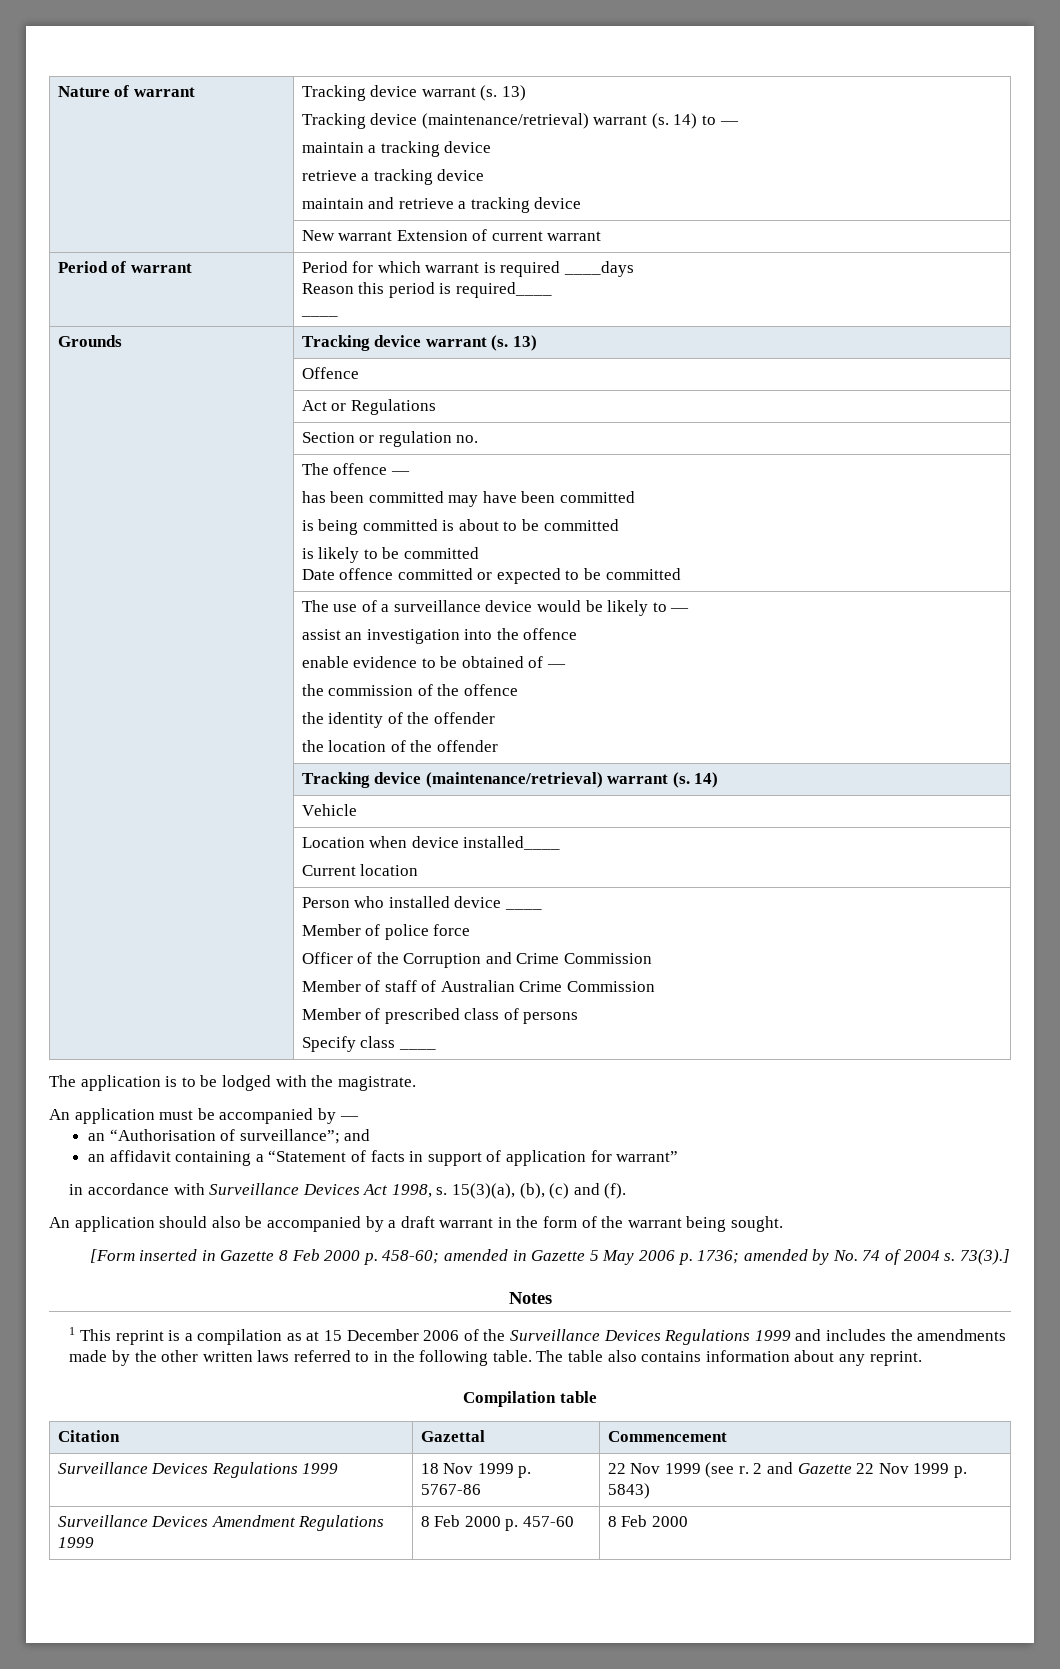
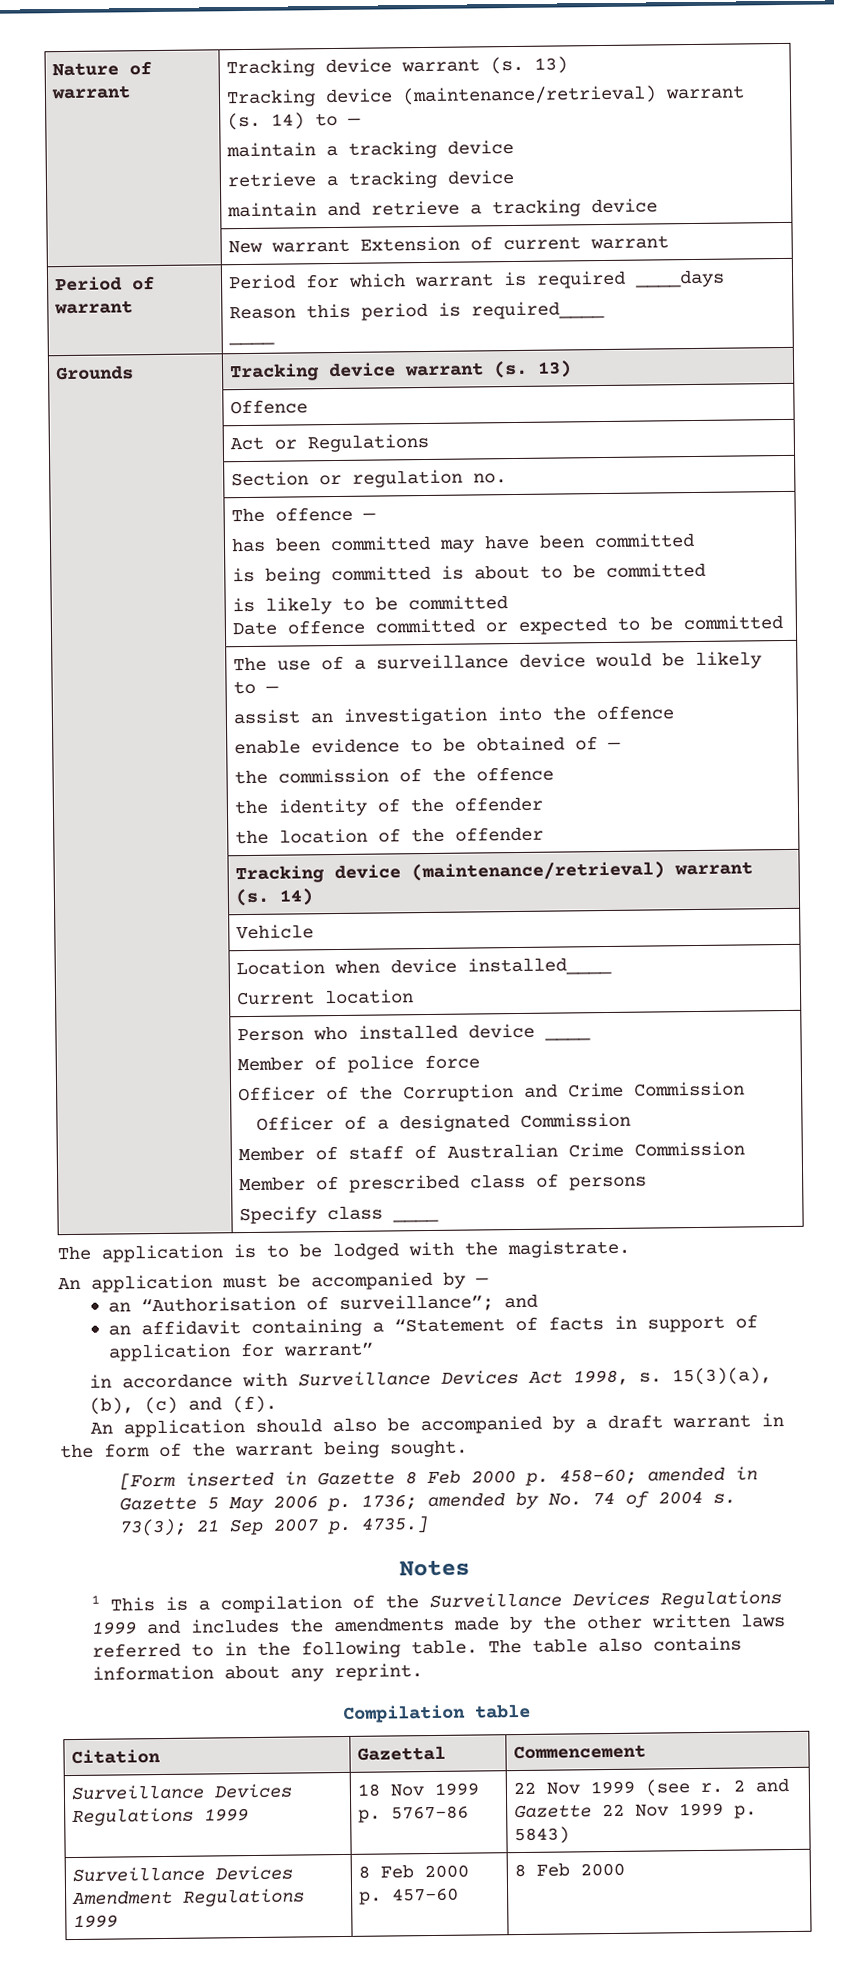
  | Person who installed device ____
  Member of police force
  Officer of the Corruption and Crime Commission
+ Officer of a designated Commission
- 73(3).]
+ 73(3); 21 Sep 2007 p. 4735.]
- 1 This reprint is a compilation as at 15 December 2006 of the Surveillance Devices Regulations 1999 and includes the amendments made by the other written laws referred to in the following table.
+ 1 This is a compilation of the Surveillance Devices Regulations 1999 and includes the amendments made by the other written laws referred to in the following table.

